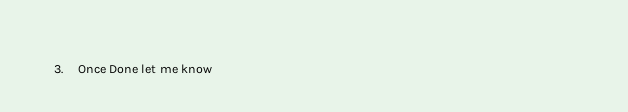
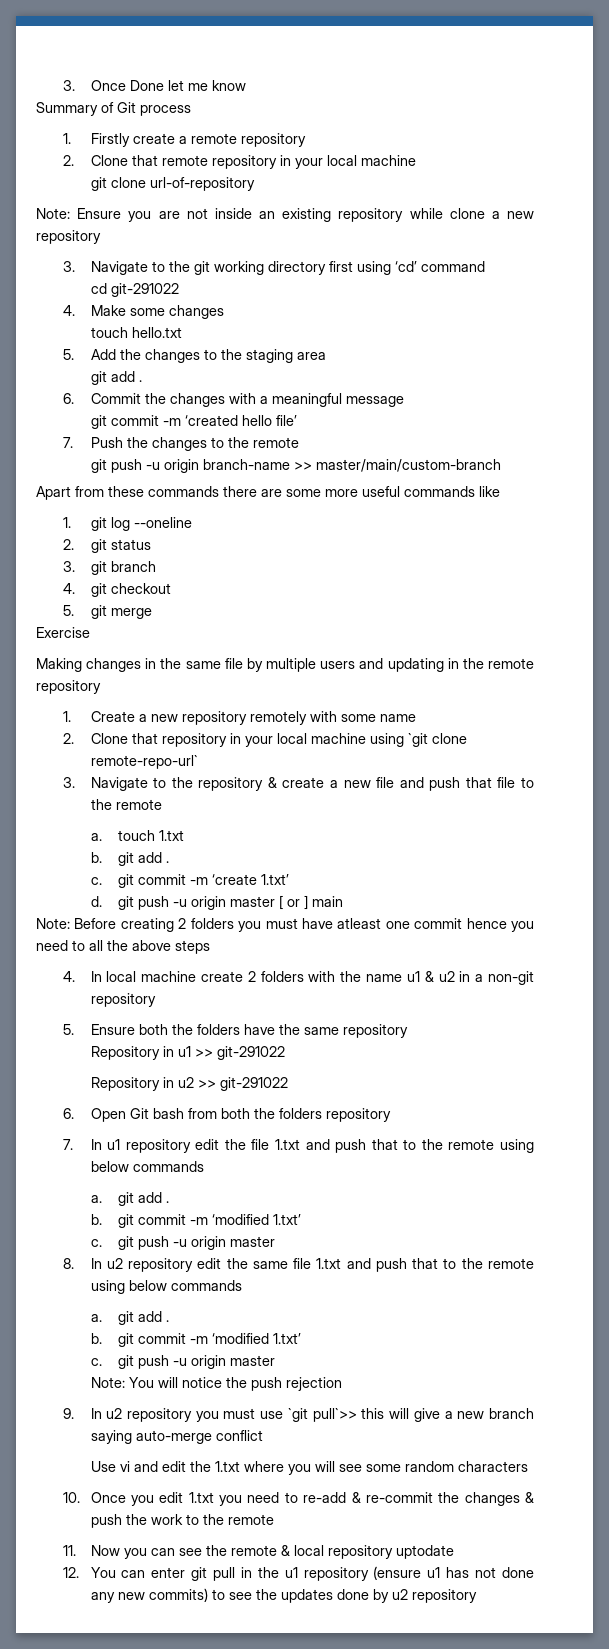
+ Summary of Git process
+ 1. Firstly create a remote repository
+ 2. Clone that remote repository in your local machine
+ git clone url-of-repository
+ Note: Ensure you are not inside an existing repository while clone a new repository
+ 3. Navigate to the git working directory first using ‘cd’ command
+ cd git-291022
+ 4. Make some changes
+ touch hello.txt
+ 5. Add the changes to the staging area
+ git add .
+ 6. Commit the changes with a meaningful message
+ git commit -m ‘created hello file’
+ 7. Push the changes to the remote
+ git push -u origin branch-name >> master/main/custom-branch
+ Apart from these commands there are some more useful commands like
+ 1. git log --oneline
+ 2. git status
+ 3. git branch
+ 4. git checkout
+ 5. git merge
+ Exercise
+ Making changes in the same file by multiple users and updating in the remote repository
+ 1. Create a new repository remotely with some name
+ 2. Clone that repository in your local machine using `git clone remote-repo-url`
+ 3. Navigate to the repository & create a new file and push that file to the remote
+ a. touch 1.txt
+ b. git add .
+ c. git commit -m ‘create 1.txt’
+ d. git push -u origin master [ or ] main
+ Note: Before creating 2 folders you must have atleast one commit hence you need to all the above steps
+ 4. In local machine create 2 folders with the name u1 & u2 in a non-git repository
+ 5. Ensure both the folders have the same repository
+ Repository in u1 >> git-291022
+ Repository in u2 >> git-291022
+ 6. Open Git bash from both the folders repository
+ 7. In u1 repository edit the file 1.txt and push that to the remote using below commands
+ a. git add .
+ b. git commit -m ‘modified 1.txt’
+ c. git push -u origin master
+ 8. In u2 repository edit the same file 1.txt and push that to the remote using below commands
+ a. git add .
+ b. git commit -m ‘modified 1.txt’
+ c. git push -u origin master
+ Note: You will notice the push rejection
+ 9. In u2 repository you must use `git pull`>> this will give a new branch saying auto-merge conflict
+ Use vi and edit the 1.txt where you will see some random characters
+ 10. Once you edit 1.txt you need to re-add & re-commit the changes & push the work to the remote
+ 11. Now you can see the remote & local repository uptodate
+ 12. You can enter git pull in the u1 repository (ensure u1 has not done any new commits) to see the updates done by u2 repository

